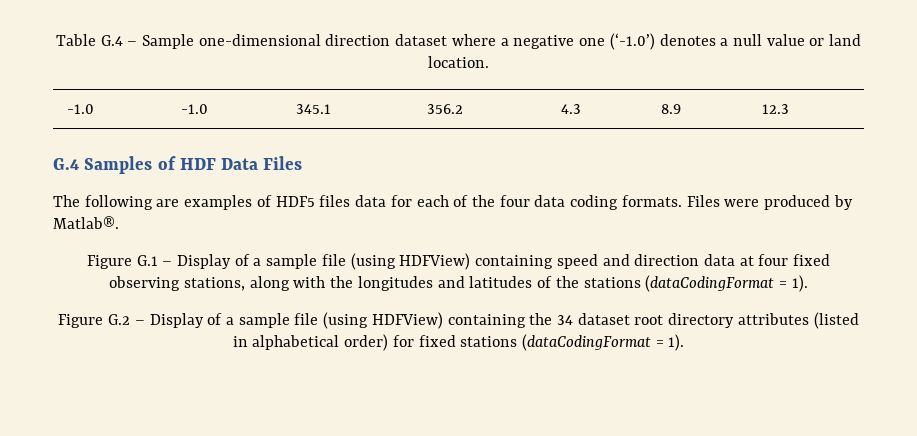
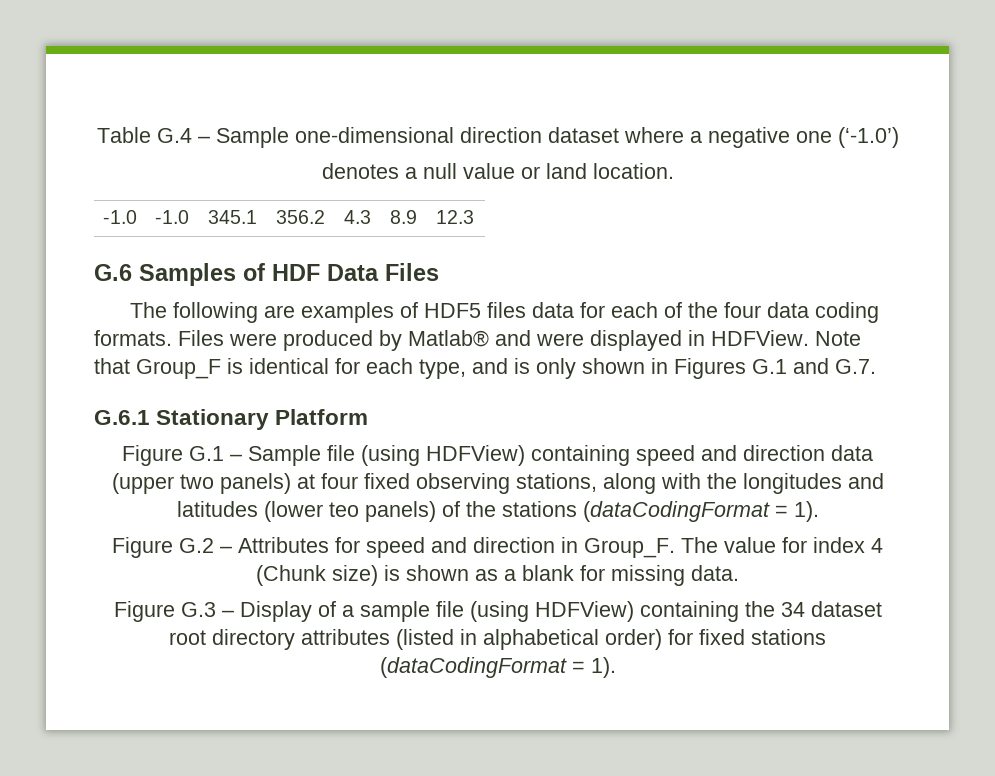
- Table G.4 – Sample one-dimensional direction dataset where a negative one (‘-1.0’) denotes a null value or land location.
+ Table G.4 – Sample one-dimensional direction dataset where a negative one (‘-1.0’)
+ denotes a null value or land location.
- G.4 Samples of HDF Data Files
+ G.6 Samples of HDF Data Files
- Files were produced by Matlab®.
+ Files were produced by Matlab® and were displayed in HDFView. Note that Group_F is identical for each type, and is only shown in Figures G.1 and G.7.
+ G.6.1 Stationary Platform
- Figure G.1 – Display of a sample file (using HDFView) containing speed and direction data at four fixed observing stations, along with the longitudes and latitudes of the stations (dataCodingFormat = 1).
+ Figure G.1 – Sample file (using HDFView) containing speed and direction data (upper two panels) at four fixed observing stations, along with the longitudes and latitudes (lower teo panels) of the stations (dataCodingFormat = 1).
- Figure G.2 – Display of a sample file (using HDFView) containing the 34 dataset root directory attributes (listed in alphabetical order) for fixed stations (dataCodingFormat = 1).
+ Figure G.2 – Attributes for speed and direction in Group_F. The value for index 4 (Chunk size) is shown as a blank for missing data.
+ Figure G.3 – Display of a sample file (using HDFView) containing the 34 dataset root directory attributes (listed in alphabetical order) for fixed stations (dataCodingFormat = 1).

